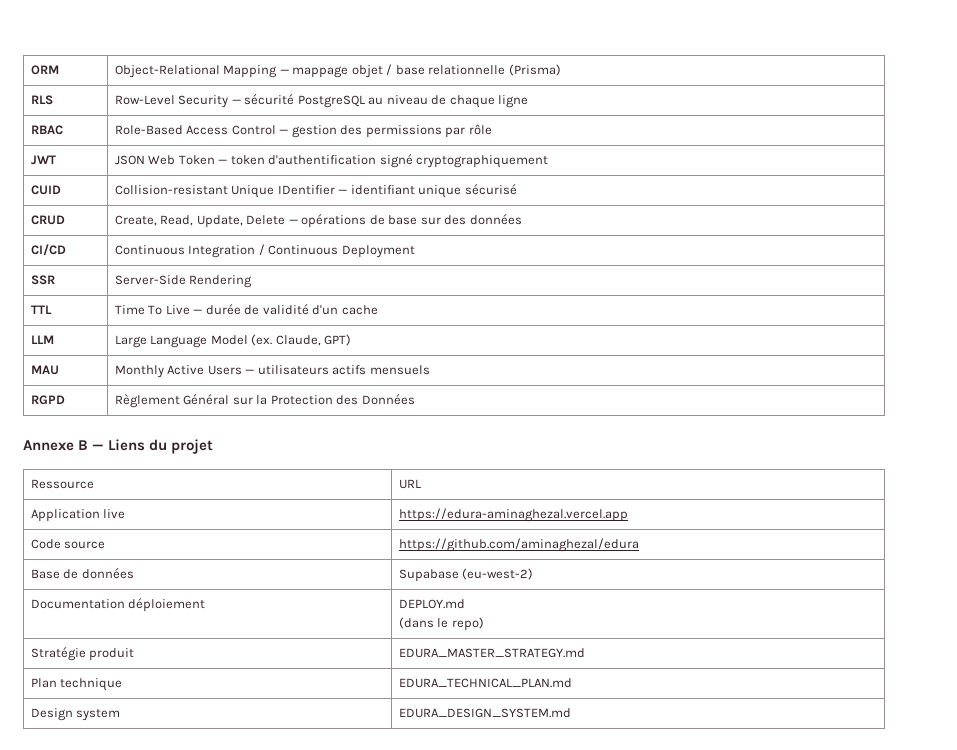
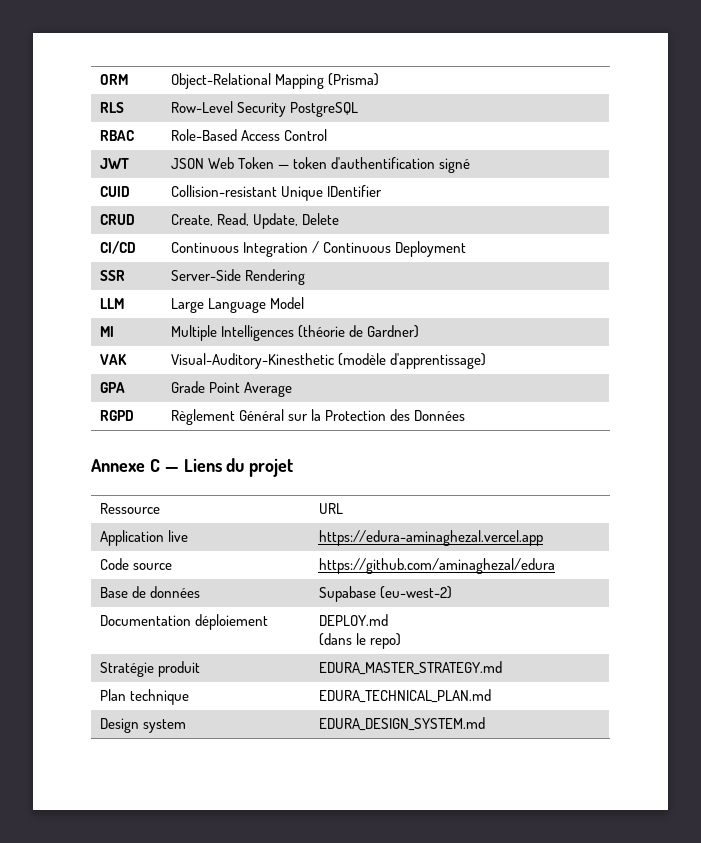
- ORM | Object-Relational Mapping — mappage objet / base relationnelle (Prisma)
+ ORM | Object-Relational Mapping (Prisma)
- RLS | Row-Level Security — sécurité PostgreSQL au niveau de chaque ligne
+ RLS | Row-Level Security PostgreSQL
- RBAC | Role-Based Access Control — gestion des permissions par rôle
+ RBAC | Role-Based Access Control
- JWT | JSON Web Token — token d'authentification signé cryptographiquement
+ JWT | JSON Web Token — token d'authentification signé
- CUID | Collision-resistant Unique IDentifier — identifiant unique sécurisé
+ CUID | Collision-resistant Unique IDentifier
- CRUD | Create, Read, Update, Delete — opérations de base sur des données
+ CRUD | Create, Read, Update, Delete
- TTL | Time To Live — durée de validité d'un cache
- LLM | Large Language Model (ex. Claude, GPT)
- MAU | Monthly Active Users — utilisateurs actifs mensuels
+ LLM | Large Language Model
+ MI | Multiple Intelligences (théorie de Gardner)
+ VAK | Visual-Auditory-Kinesthetic (modèle d'apprentissage)
+ GPA | Grade Point Average
- Annexe B — Liens du projet
+ Annexe C — Liens du projet

